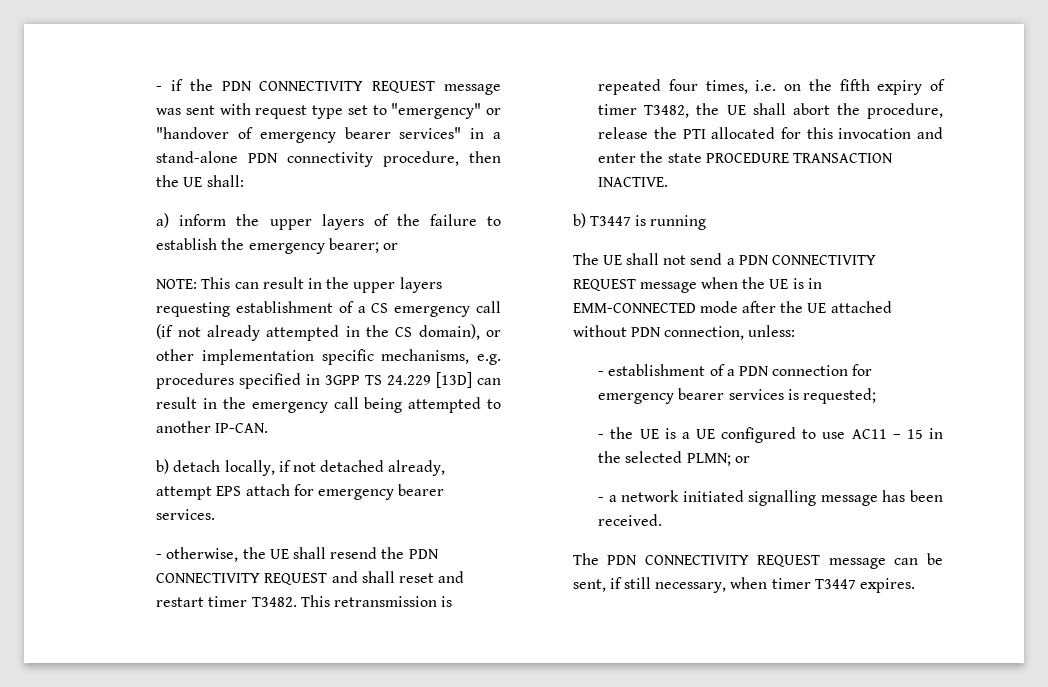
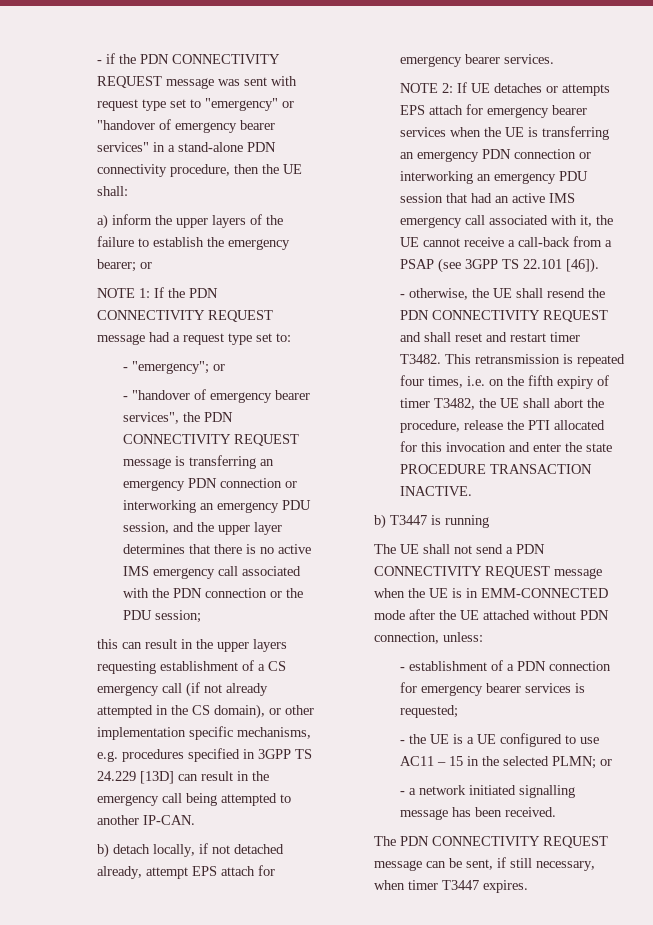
- NOTE: This can result in the upper layers requesting establishment of a CS emergency call (if not already attempted in the CS domain), or other implementation specific mechanisms, e.g. procedures specified in 3GPP TS 24.229 [13D] can result in the emergency call being attempted to another IP-CAN.
+ NOTE 1: If the PDN CONNECTIVITY REQUEST message had a request type set to:
+ - "emergency"; or
+ - "handover of emergency bearer services", the PDN CONNECTIVITY REQUEST message is transferring an emergency PDN connection or interworking an emergency PDU session, and the upper layer determines that there is no active IMS emergency call associated with the PDN connection or the PDU session;
+ this can result in the upper layers requesting establishment of a CS emergency call (if not already attempted in the CS domain), or other implementation specific mechanisms, e.g. procedures specified in 3GPP TS 24.229 [13D] can result in the emergency call being attempted to another IP-CAN.
+ NOTE 2: If UE detaches or attempts EPS attach for emergency bearer services when the UE is transferring an emergency PDN connection or interworking an emergency PDU session that had an active IMS emergency call associated with it, the UE cannot receive a call-back from a PSAP (see 3GPP TS 22.101 [46]).

